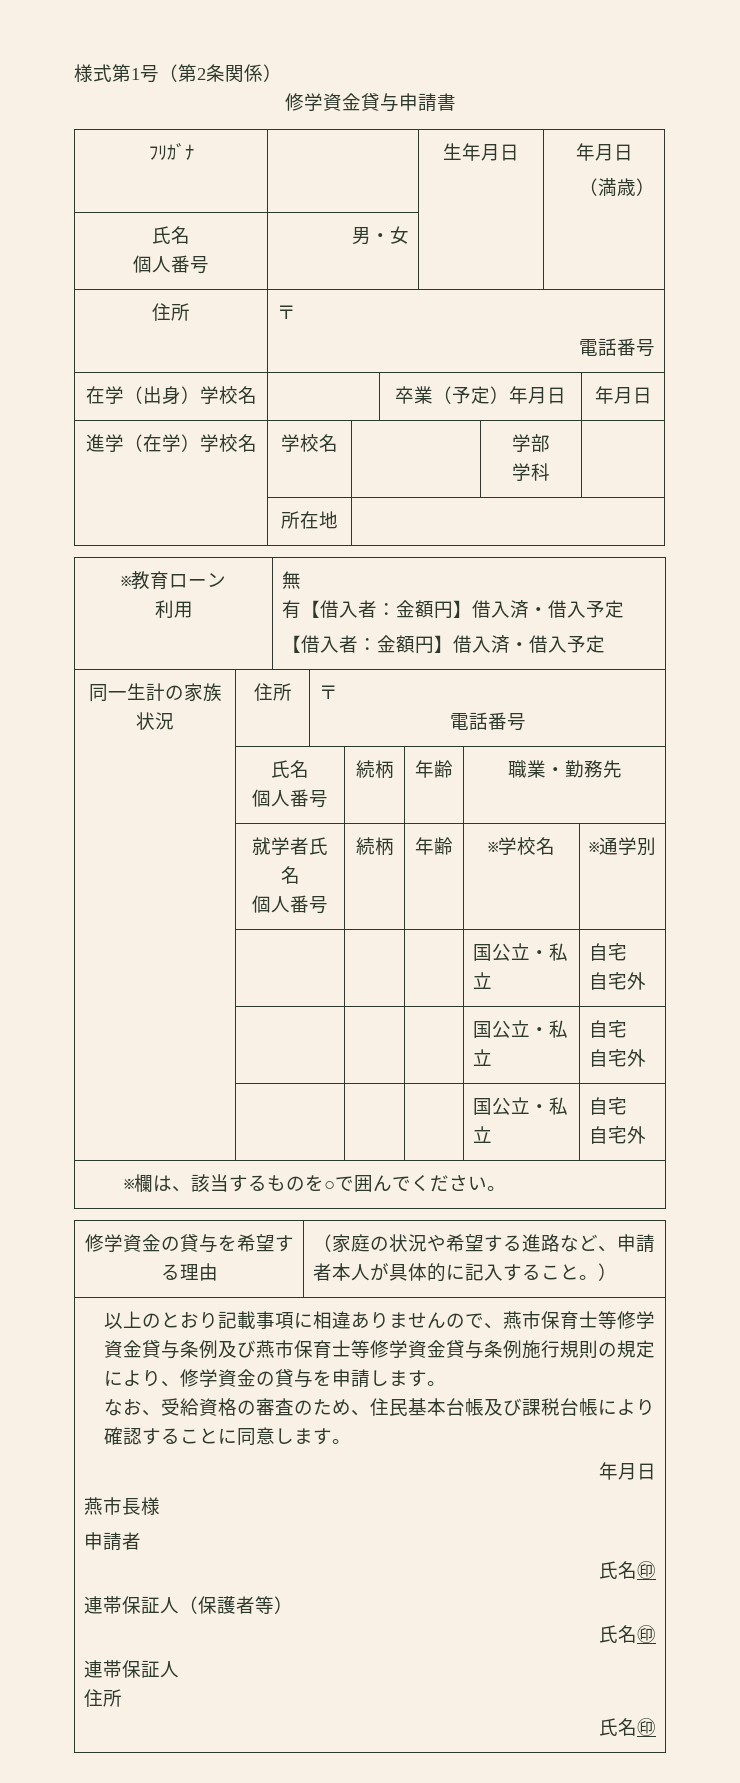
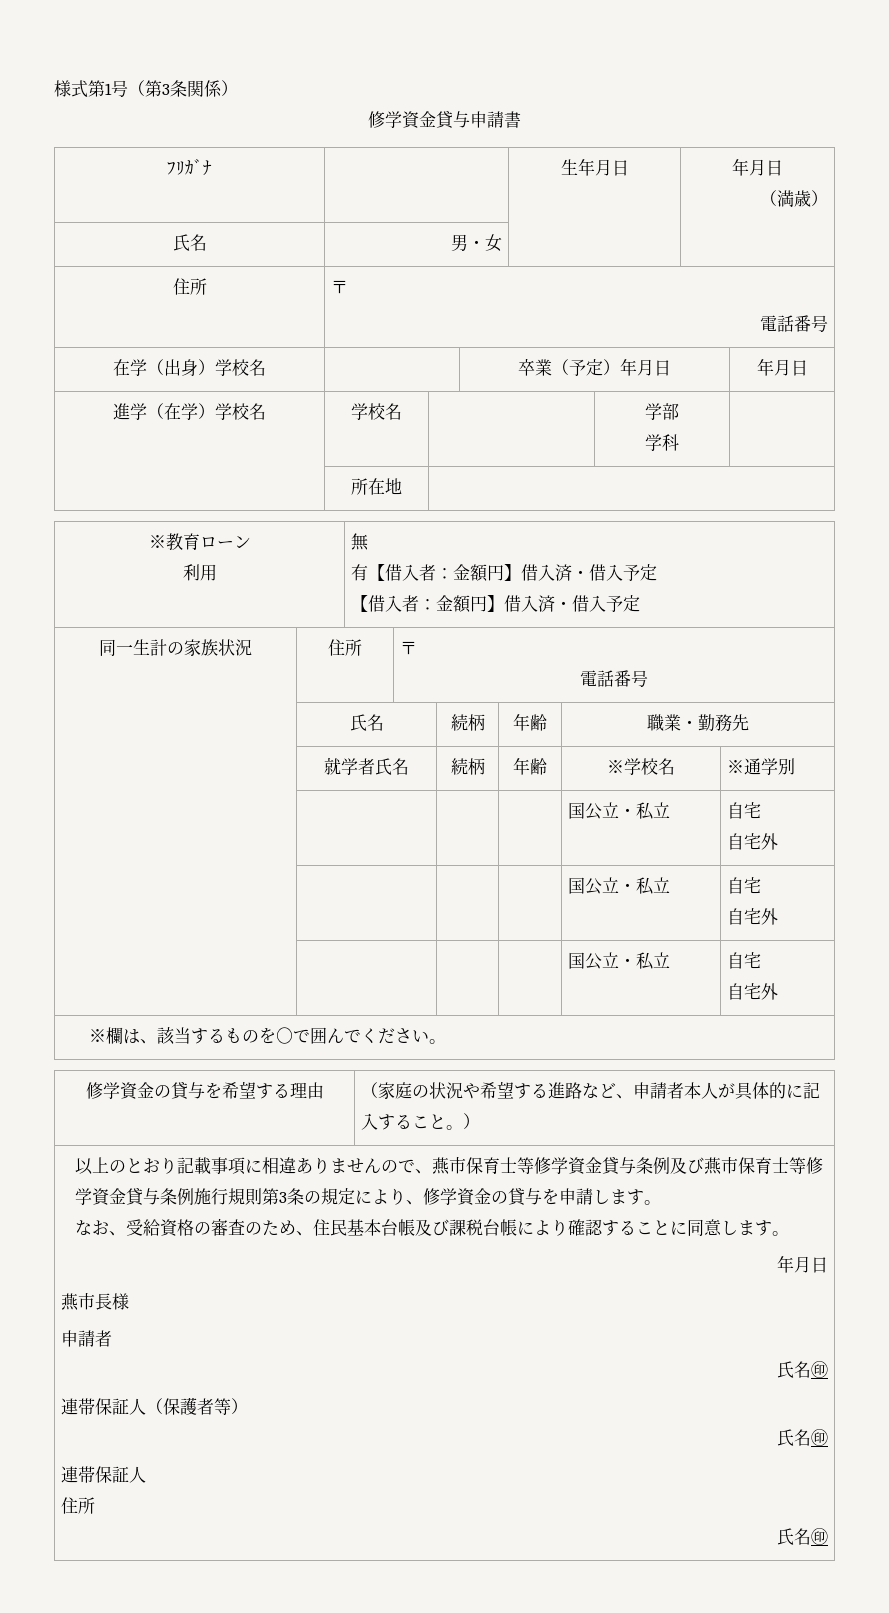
- 様式第1号（第2条関係）
+ 様式第1号（第3条関係）
  ﾌﾘｶﾞﾅ | | 生年月日 | 年月日
  （満歳）
- 氏名
- 個人番号 | 男・女 | |
+ 氏名 | 男・女 | |
- | 氏名
- 個人番号 | 続柄 | 年齢 | 職業・勤務先
+ | 氏名 | 続柄 | 年齢 | 職業・勤務先
- | 就学者氏名
- 個人番号 | 続柄 | 年齢 | ※学校名 | ※通学別
+ | 就学者氏名 | 続柄 | 年齢 | ※学校名 | ※通学別
- 以上のとおり記載事項に相違ありませんので、燕市保育士等修学資金貸与条例及び燕市保育士等修学資金貸与条例施行規則の規定により、修学資金の貸与を申請します。
+ 以上のとおり記載事項に相違ありませんので、燕市保育士等修学資金貸与条例及び燕市保育士等修学資金貸与条例施行規則第3条の規定により、修学資金の貸与を申請します。

